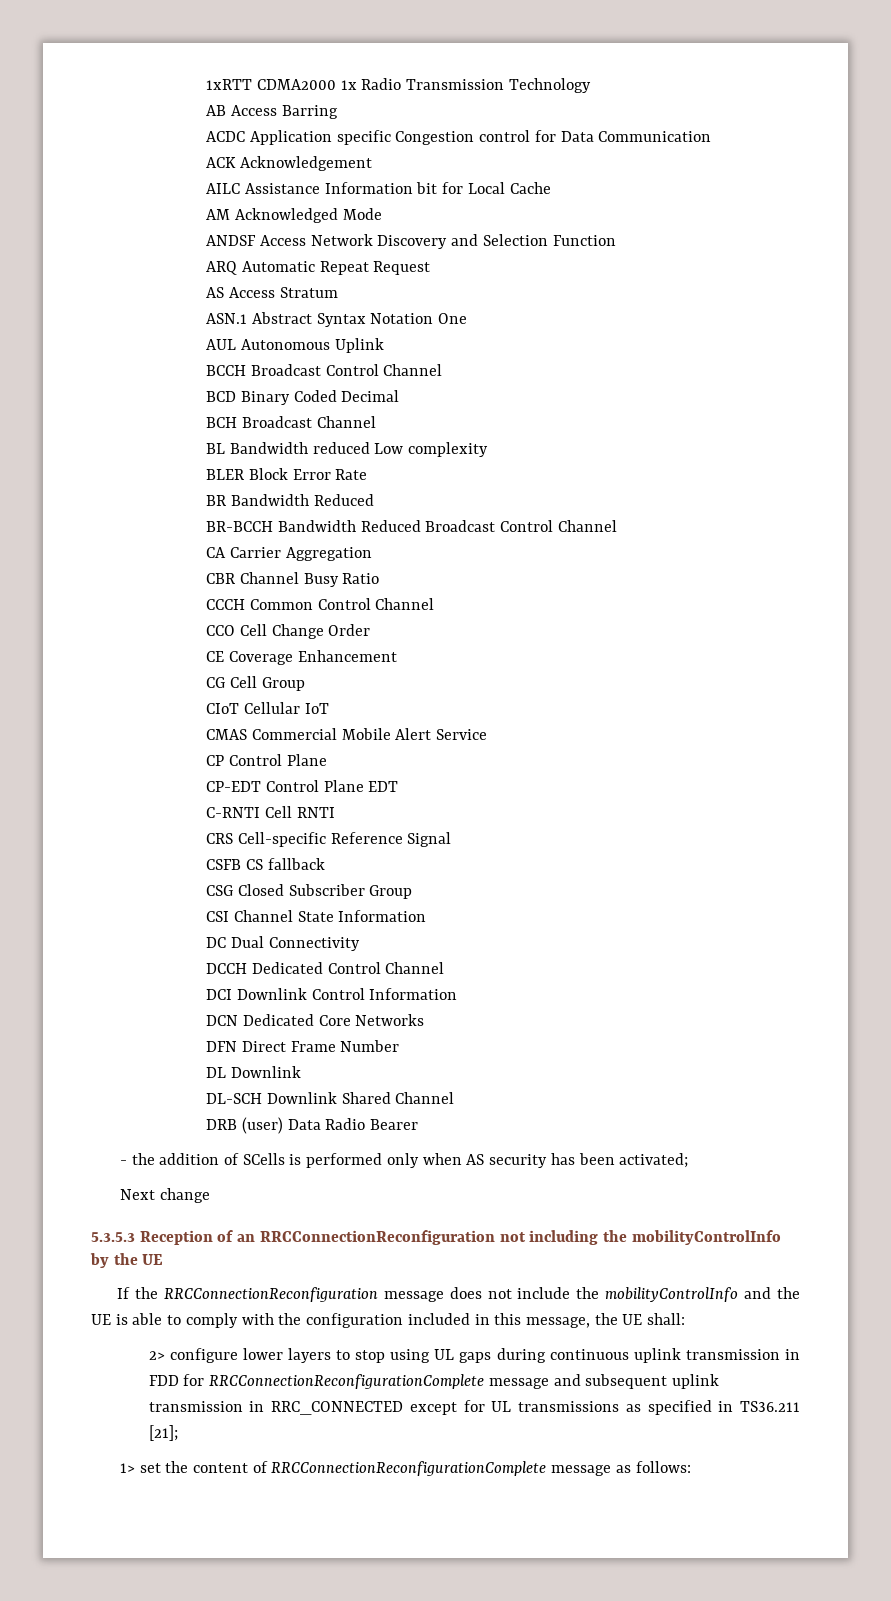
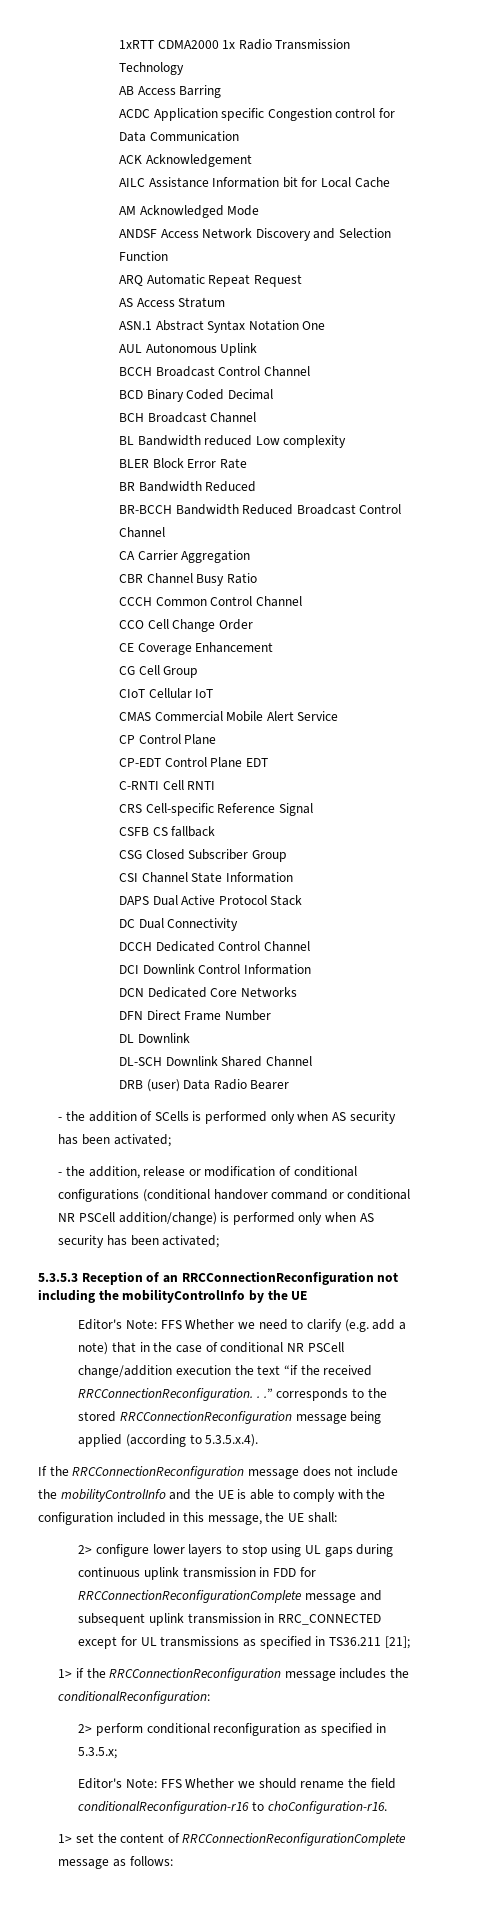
+ DAPS Dual Active Protocol Stack
- Next change
+ - the addition, release or modification of conditional configurations (conditional handover command or conditional NR PSCell addition/change) is performed only when AS security has been activated;
+ Editor's Note: FFS Whether we need to clarify (e.g. add a note) that in the case of conditional NR PSCell change/addition execution the text “if the received RRCConnectionReconfiguration. . .” corresponds to the stored RRCConnectionReconfiguration message being applied (according to 5.3.5.x.4).
+ 1> if the RRCConnectionReconfiguration message includes the conditionalReconfiguration:
+ 2> perform conditional reconfiguration as specified in 5.3.5.x;
+ Editor's Note: FFS Whether we should rename the field conditionalReconfiguration-r16 to choConfiguration-r16.

